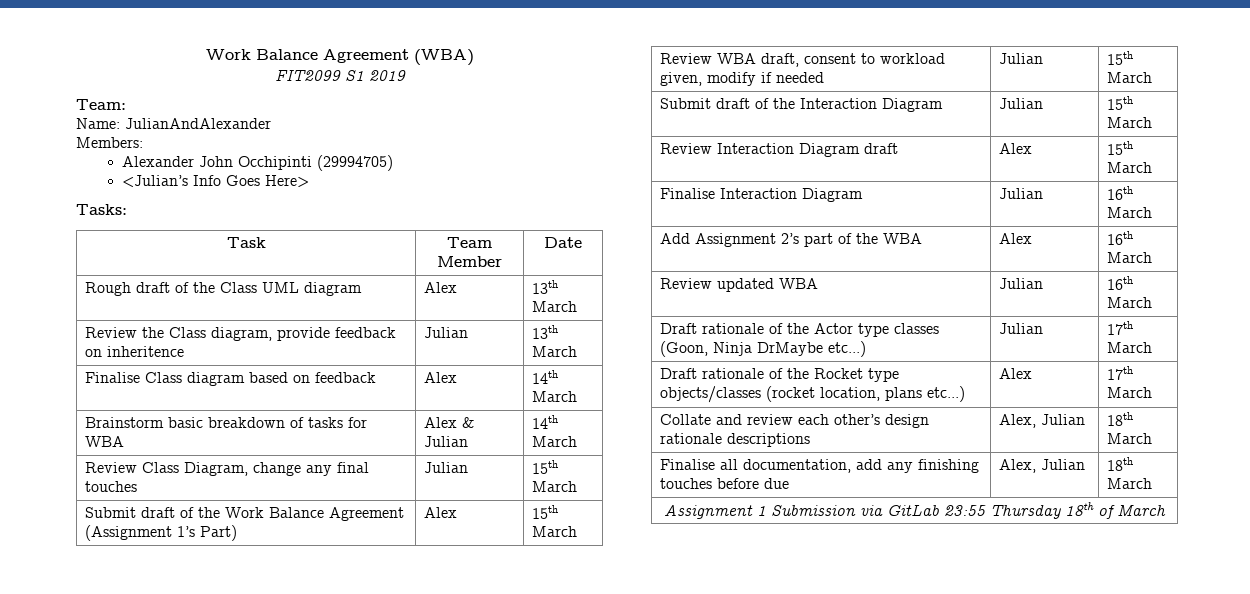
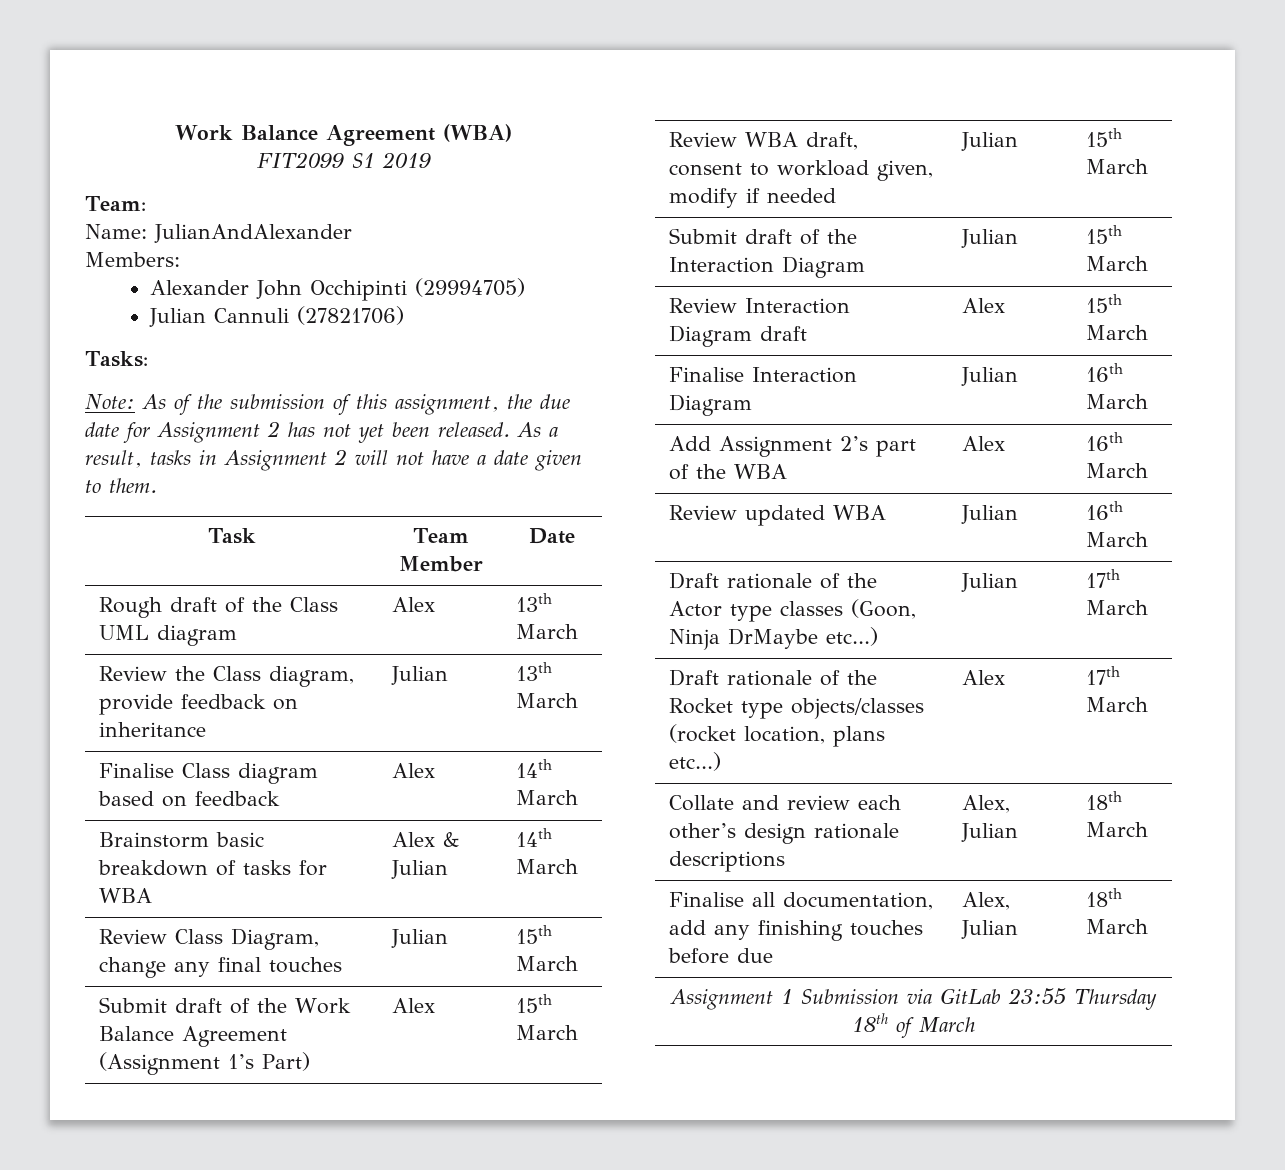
- <Julian’s Info Goes Here>
+ Julian Cannuli (27821706)
  Tasks:
+ Note: As of the submission of this assignment, the due date for Assignment 2 has not yet been released. As a result, tasks in Assignment 2 will not have a date given to them.
- Review the Class diagram, provide feedback on inheritence | Julian | 13th March
+ Review the Class diagram, provide feedback on inheritance | Julian | 13th March

